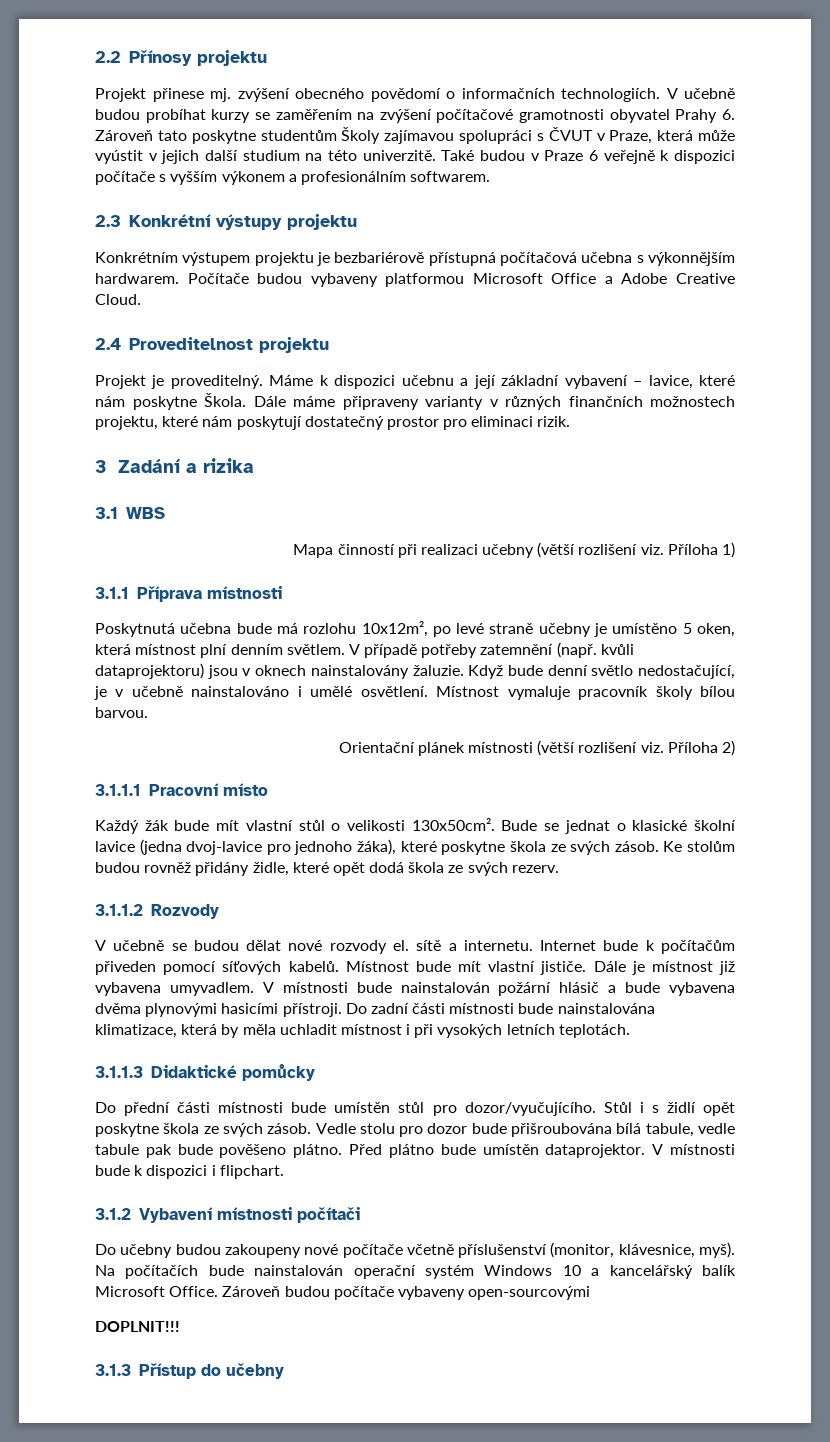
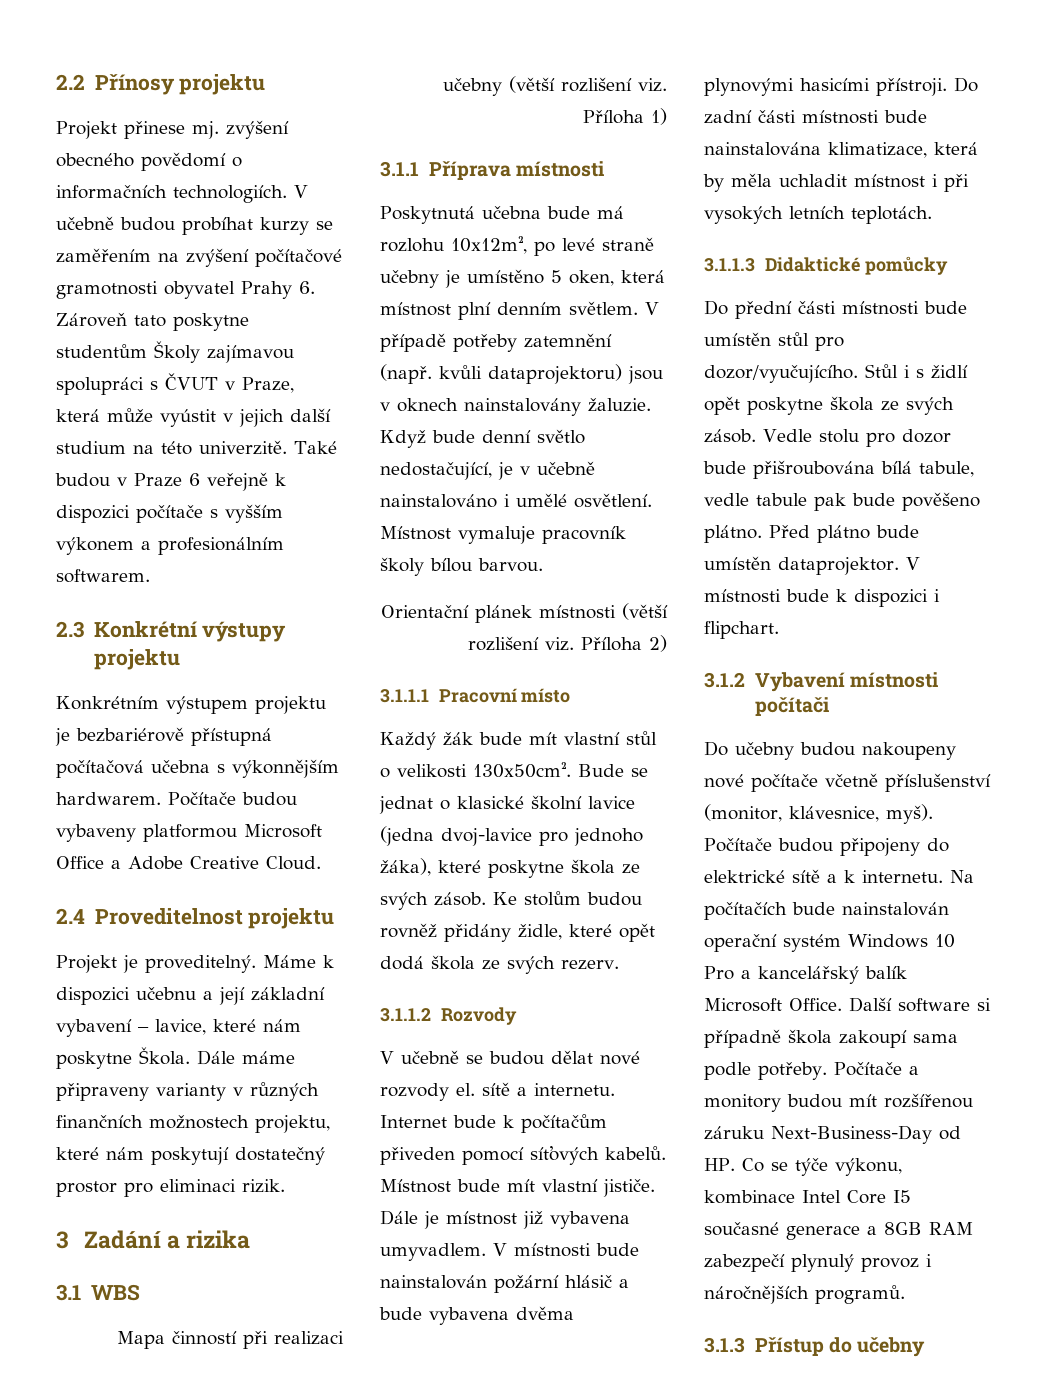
- Do učebny budou zakoupeny nové počítače včetně příslušenství (monitor, klávesnice, myš).
+ Do učebny budou nakoupeny nové počítače včetně příslušenství (monitor, klávesnice, myš).
+ Počítače budou připojeny do elektrické sítě a k internetu.
- Na počítačích bude nainstalován operační systém Windows 10 a kancelářský balík Microsoft Office.
+ Na počítačích bude nainstalován operační systém Windows 10 Pro a kancelářský balík Microsoft Office.
- Zároveň budou počítače vybaveny open-sourcovými
- DOPLNIT!!!
+ Další software si případně škola zakoupí sama podle potřeby. Počítače a monitory budou mít rozšířenou záruku Next-Business-Day od HP. Co se týče výkonu, kombinace Intel Core I5 současné generace a 8GB RAM zabezpečí plynulý provoz i náročnějších programů.

